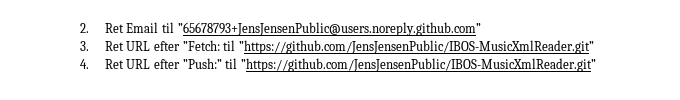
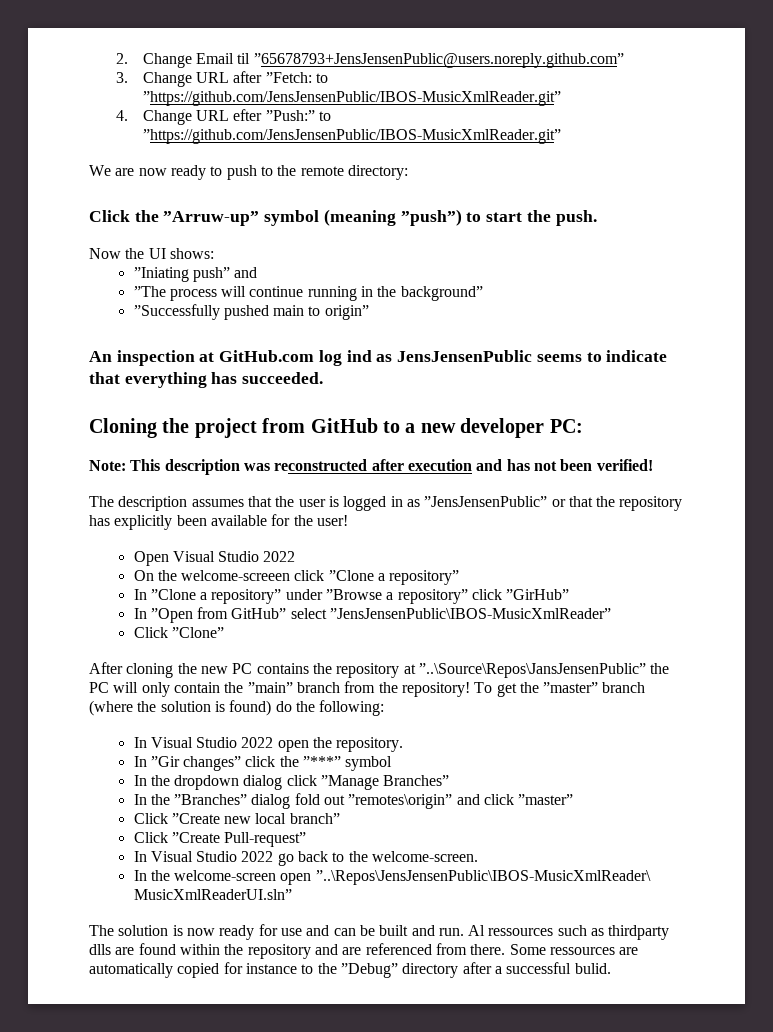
- 2. Ret Email til ”65678793+JensJensenPublic@users.noreply.github.com”
+ 2. Change Email til ”65678793+JensJensenPublic@users.noreply.github.com”
- 3. Ret URL efter ”Fetch: til ”https://github.com/JensJensenPublic/IBOS-MusicXmlReader.git”
+ 3. Change URL after ”Fetch: to ”https://github.com/JensJensenPublic/IBOS-MusicXmlReader.git”
- 4. Ret URL efter ”Push:” til ”https://github.com/JensJensenPublic/IBOS-MusicXmlReader.git”
+ 4. Change URL efter ”Push:” to ”https://github.com/JensJensenPublic/IBOS-MusicXmlReader.git”
+ We are now ready to push to the remote directory:
+ Click the ”Arruw-up” symbol (meaning ”push”) to start the push.
+ Now the UI shows:
+ ”Iniating push” and
+ ”The process will continue running in the background”
+ ”Successfully pushed main to origin”
+ An inspection at GitHub.com log ind as JensJensenPublic seems to indicate that everything has succeeded.
+ Cloning the project from GitHub to a new developer PC:
+ Note: This description was reconstructed after execution and has not been verified!
+ The description assumes that the user is logged in as ”JensJensenPublic” or that the repository has explicitly been available for the user!
+ Open Visual Studio 2022
+ On the welcome-screeen click ”Clone a repository”
+ In ”Clone a repository” under ”Browse a repository” click ”GirHub”
+ In ”Open from GitHub” select ”JensJensenPublic\IBOS-MusicXmlReader”
+ Click ”Clone”
+ After cloning the new PC contains the repository at ”..\Source\Repos\JansJensenPublic” the PC will only contain the ”main” branch from the repository! To get the ”master” branch (where the solution is found) do the following:
+ In Visual Studio 2022 open the repository.
+ In ”Gir changes” click the ”***” symbol
+ In the dropdown dialog click ”Manage Branches”
+ In the ”Branches” dialog fold out ”remotes\origin” and click ”master”
+ Click ”Create new local branch”
+ Click ”Create Pull-request”
+ In Visual Studio 2022 go back to the welcome-screen.
+ In the welcome-screen open ”..\Repos\JensJensenPublic\IBOS-MusicXmlReader\ MusicXmlReaderUI.sln”
+ The solution is now ready for use and can be built and run. Al ressources such as thirdparty dlls are found within the repository and are referenced from there. Some ressources are automatically copied for instance to the ”Debug” directory after a successful bulid.

